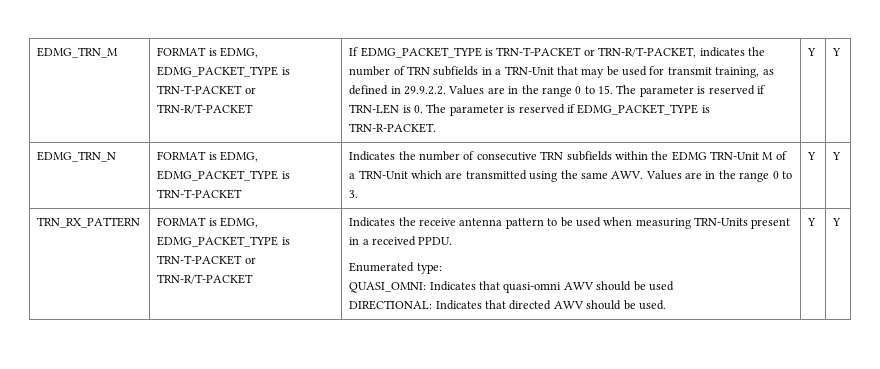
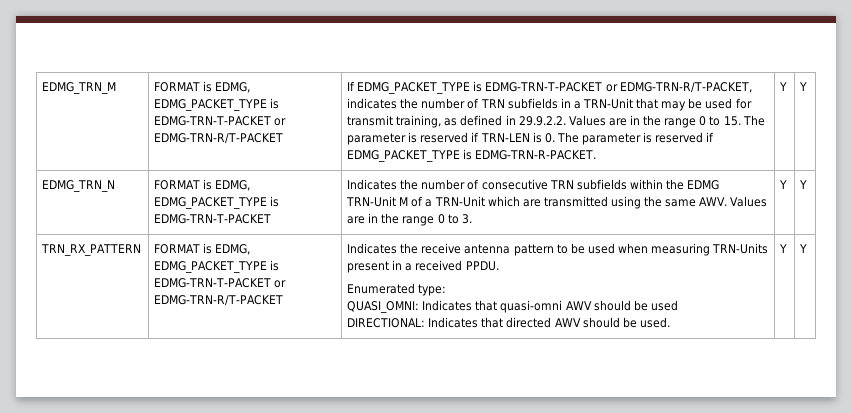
- EDMG_TRN_M | FORMAT is EDMG, EDMG_PACKET_TYPE is TRN-T-PACKET or TRN-R/T-PACKET
+ EDMG_TRN_M | FORMAT is EDMG, EDMG_PACKET_TYPE is EDMG-TRN-T-PACKET or EDMG-TRN-R/T-PACKET
- If EDMG_PACKET_TYPE is TRN-T-PACKET or TRN-R/T-PACKET, indicates the number of TRN subfields in a TRN-Unit that may be used for transmit training, as defined in 29.9.2.2. Values are in the range 0 to 15. The parameter is reserved if TRN-LEN is 0. The parameter is reserved if EDMG_PACKET_TYPE is TRN-R-PACKET.
+ If EDMG_PACKET_TYPE is EDMG-TRN-T-PACKET or EDMG-TRN-R/T-PACKET, indicates the number of TRN subfields in a TRN-Unit that may be used for transmit training, as defined in 29.9.2.2. Values are in the range 0 to 15. The parameter is reserved if TRN-LEN is 0. The parameter is reserved if EDMG_PACKET_TYPE is EDMG-TRN-R-PACKET.
- EDMG_TRN_N | FORMAT is EDMG, EDMG_PACKET_TYPE is TRN-T-PACKET | Indicates the number of consecutive TRN subfields within the EDMG TRN-Unit M of a TRN-Unit which are transmitted using the same AWV. Values are in the range 0 to 3. | Y | Y
+ EDMG_TRN_N | FORMAT is EDMG, EDMG_PACKET_TYPE is EDMG-TRN-T-PACKET | Indicates the number of consecutive TRN subfields within the EDMG TRN-Unit M of a TRN-Unit which are transmitted using the same AWV. Values are in the range 0 to 3. | Y | Y
- TRN_RX_PATTERN | FORMAT is EDMG, EDMG_PACKET_TYPE is TRN-T-PACKET or TRN-R/T-PACKET
+ TRN_RX_PATTERN | FORMAT is EDMG, EDMG_PACKET_TYPE is EDMG-TRN-T-PACKET or EDMG-TRN-R/T-PACKET

